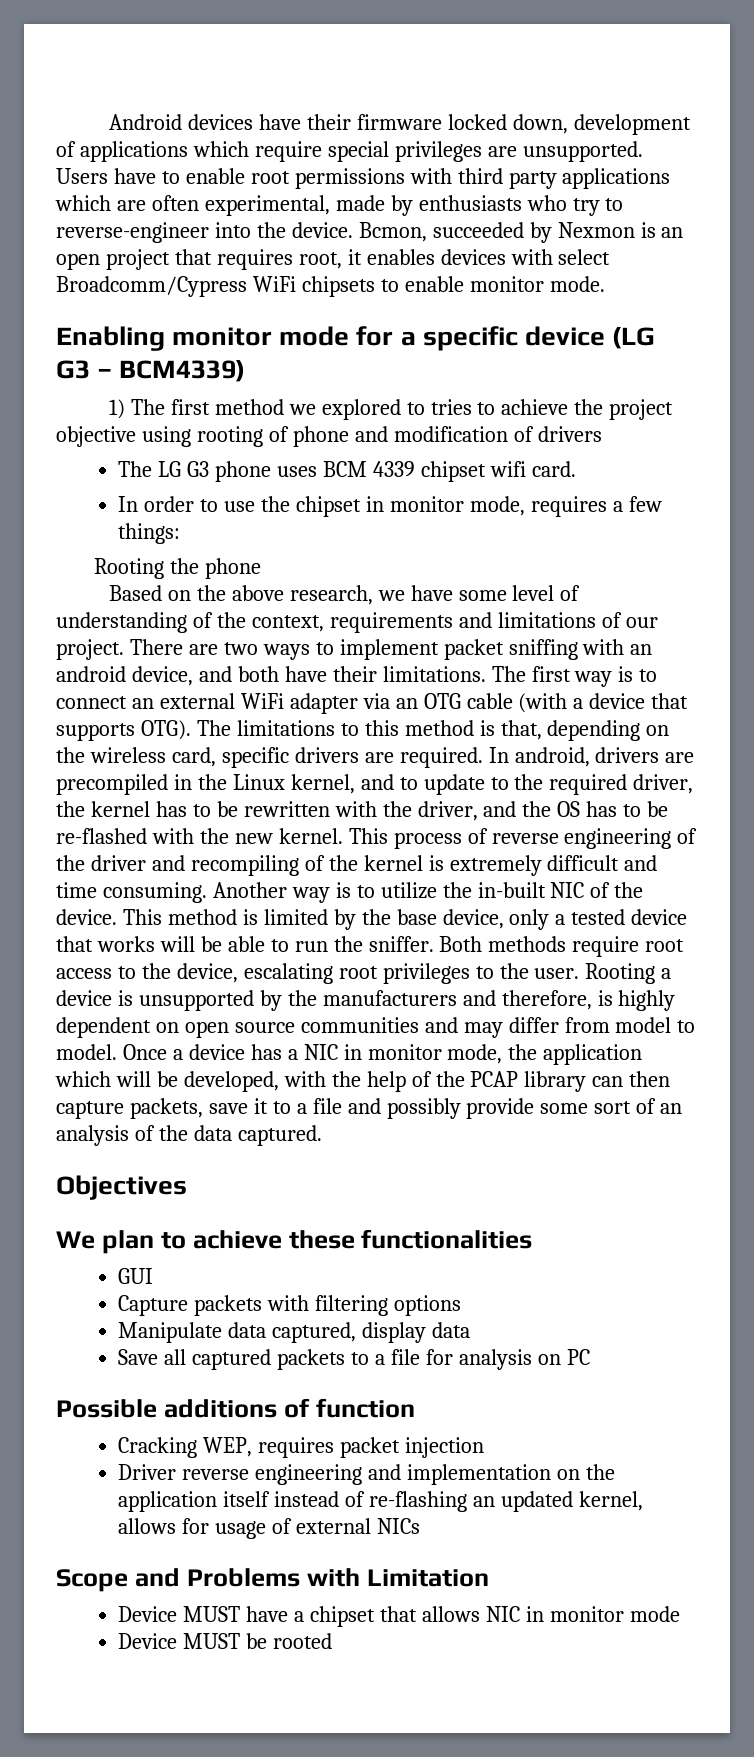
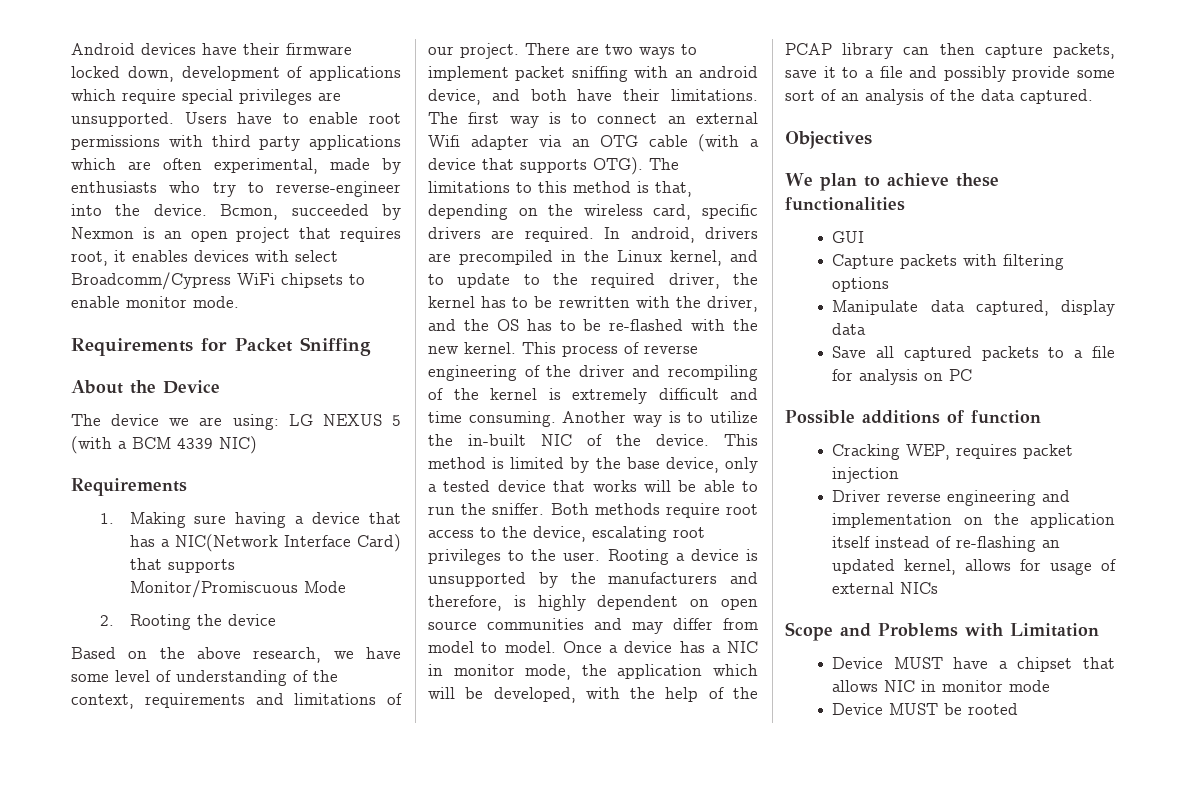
- Enabling monitor mode for a specific device (LG G3 – BCM4339)
- 1) The first method we explored to tries to achieve the project objective using rooting of phone and modification of drivers
- The LG G3 phone uses BCM 4339 chipset wifi card.
- In order to use the chipset in monitor mode, requires a few things:
- Rooting the phone
+ Requirements for Packet Sniffing
+ About the Device
+ The device we are using: LG NEXUS 5 (with a BCM 4339 NIC)
+ Requirements
+ 1. Making sure having a device that has a NIC(Network Interface Card) that supports Monitor/Promiscuous Mode
+ 2. Rooting the device
- The first way is to connect an external WiFi adapter via an OTG cable (with a device that supports OTG).
+ The first way is to connect an external Wifi adapter via an OTG cable (with a device that supports OTG).

